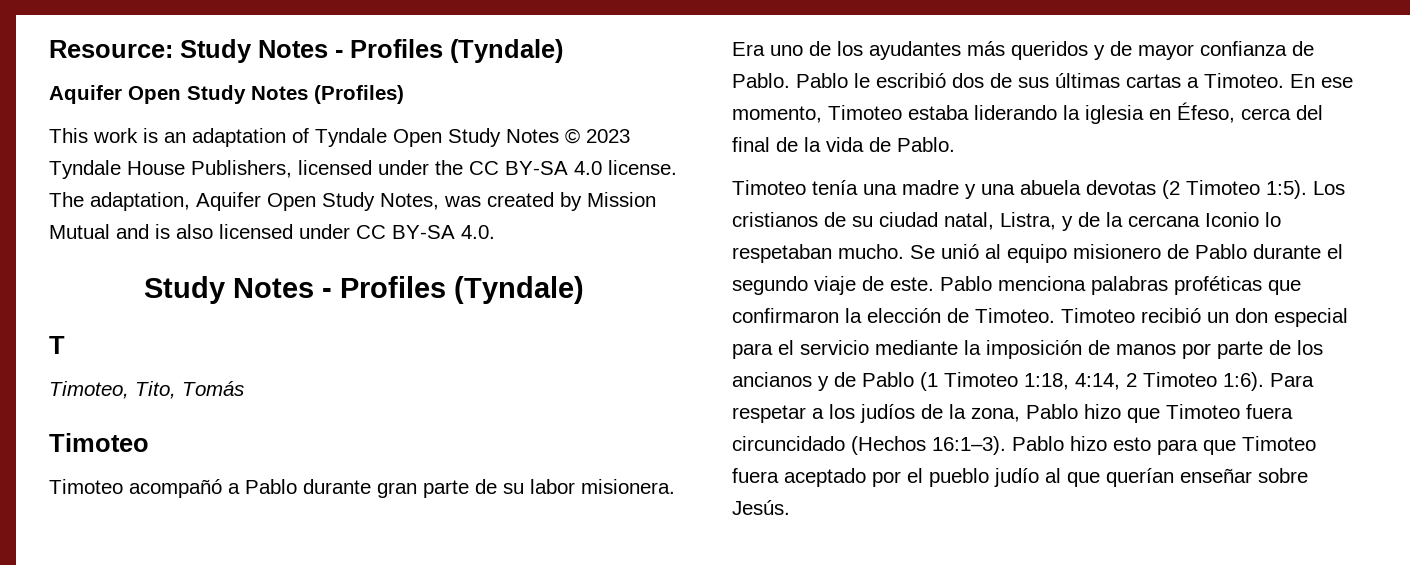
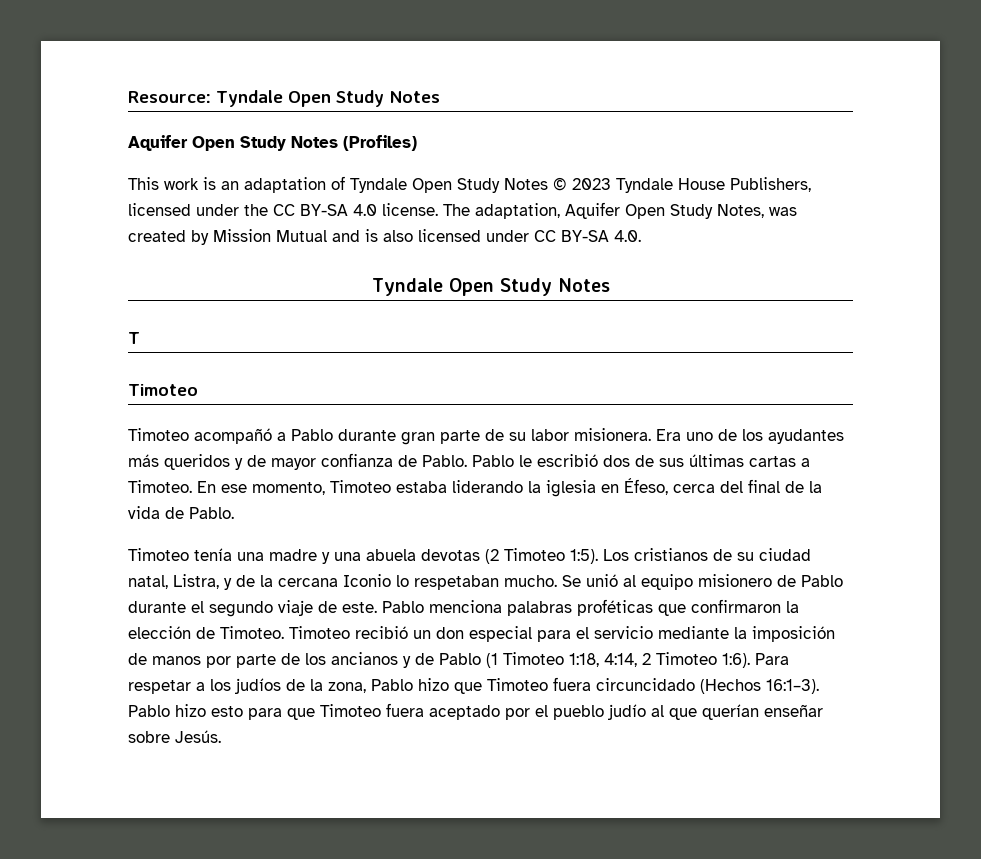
- Resource: Study Notes - Profiles (Tyndale)
+ Resource: Tyndale Open Study Notes
  The adaptation, Aquifer Open Study Notes, was created by Mission Mutual and is also licensed under CC BY-SA 4.0.
- Study Notes - Profiles (Tyndale)
+ Tyndale Open Study Notes
  T
- Timoteo, Tito, Tomás

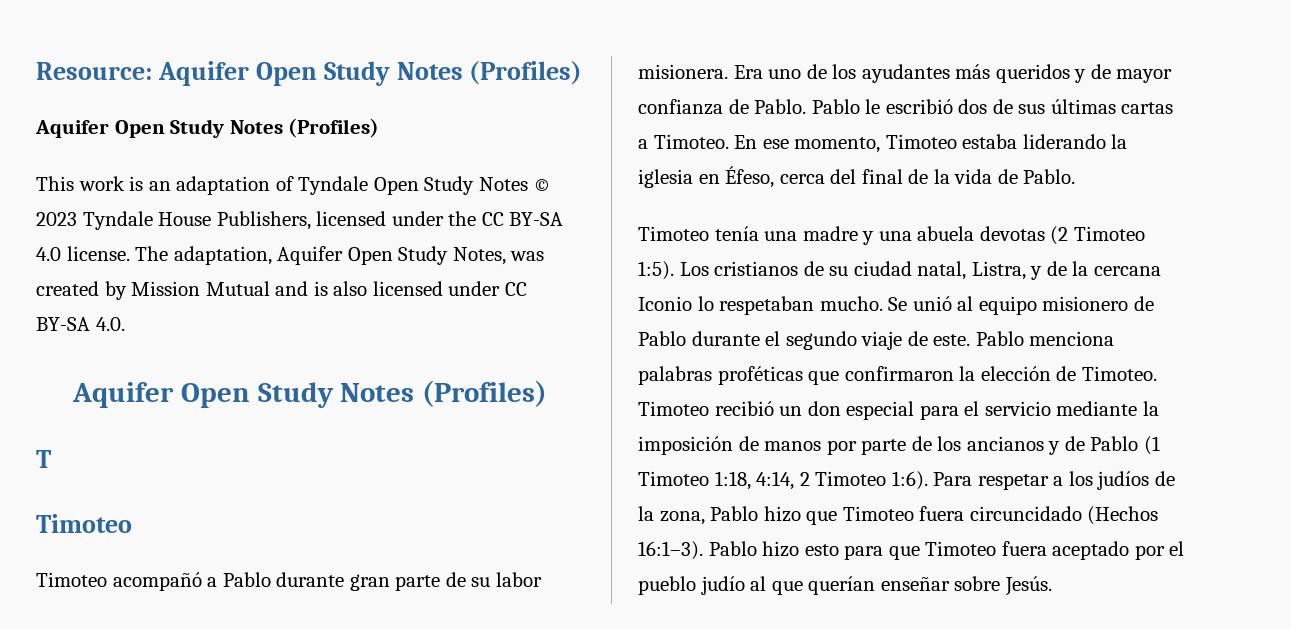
- Resource: Tyndale Open Study Notes
+ Resource: Aquifer Open Study Notes (Profiles)
  The adaptation, Aquifer Open Study Notes, was created by Mission Mutual and is also licensed under CC BY-SA 4.0.
- Tyndale Open Study Notes
+ Aquifer Open Study Notes (Profiles)

